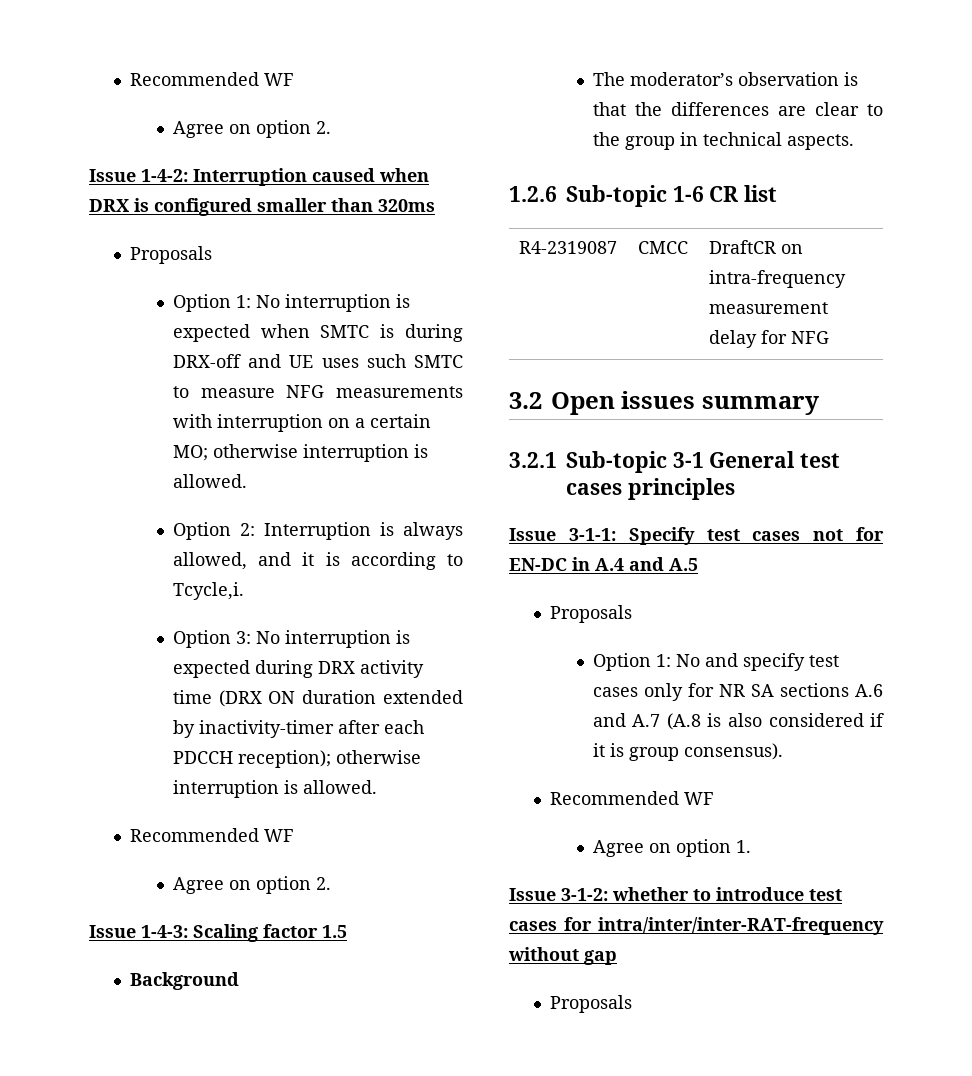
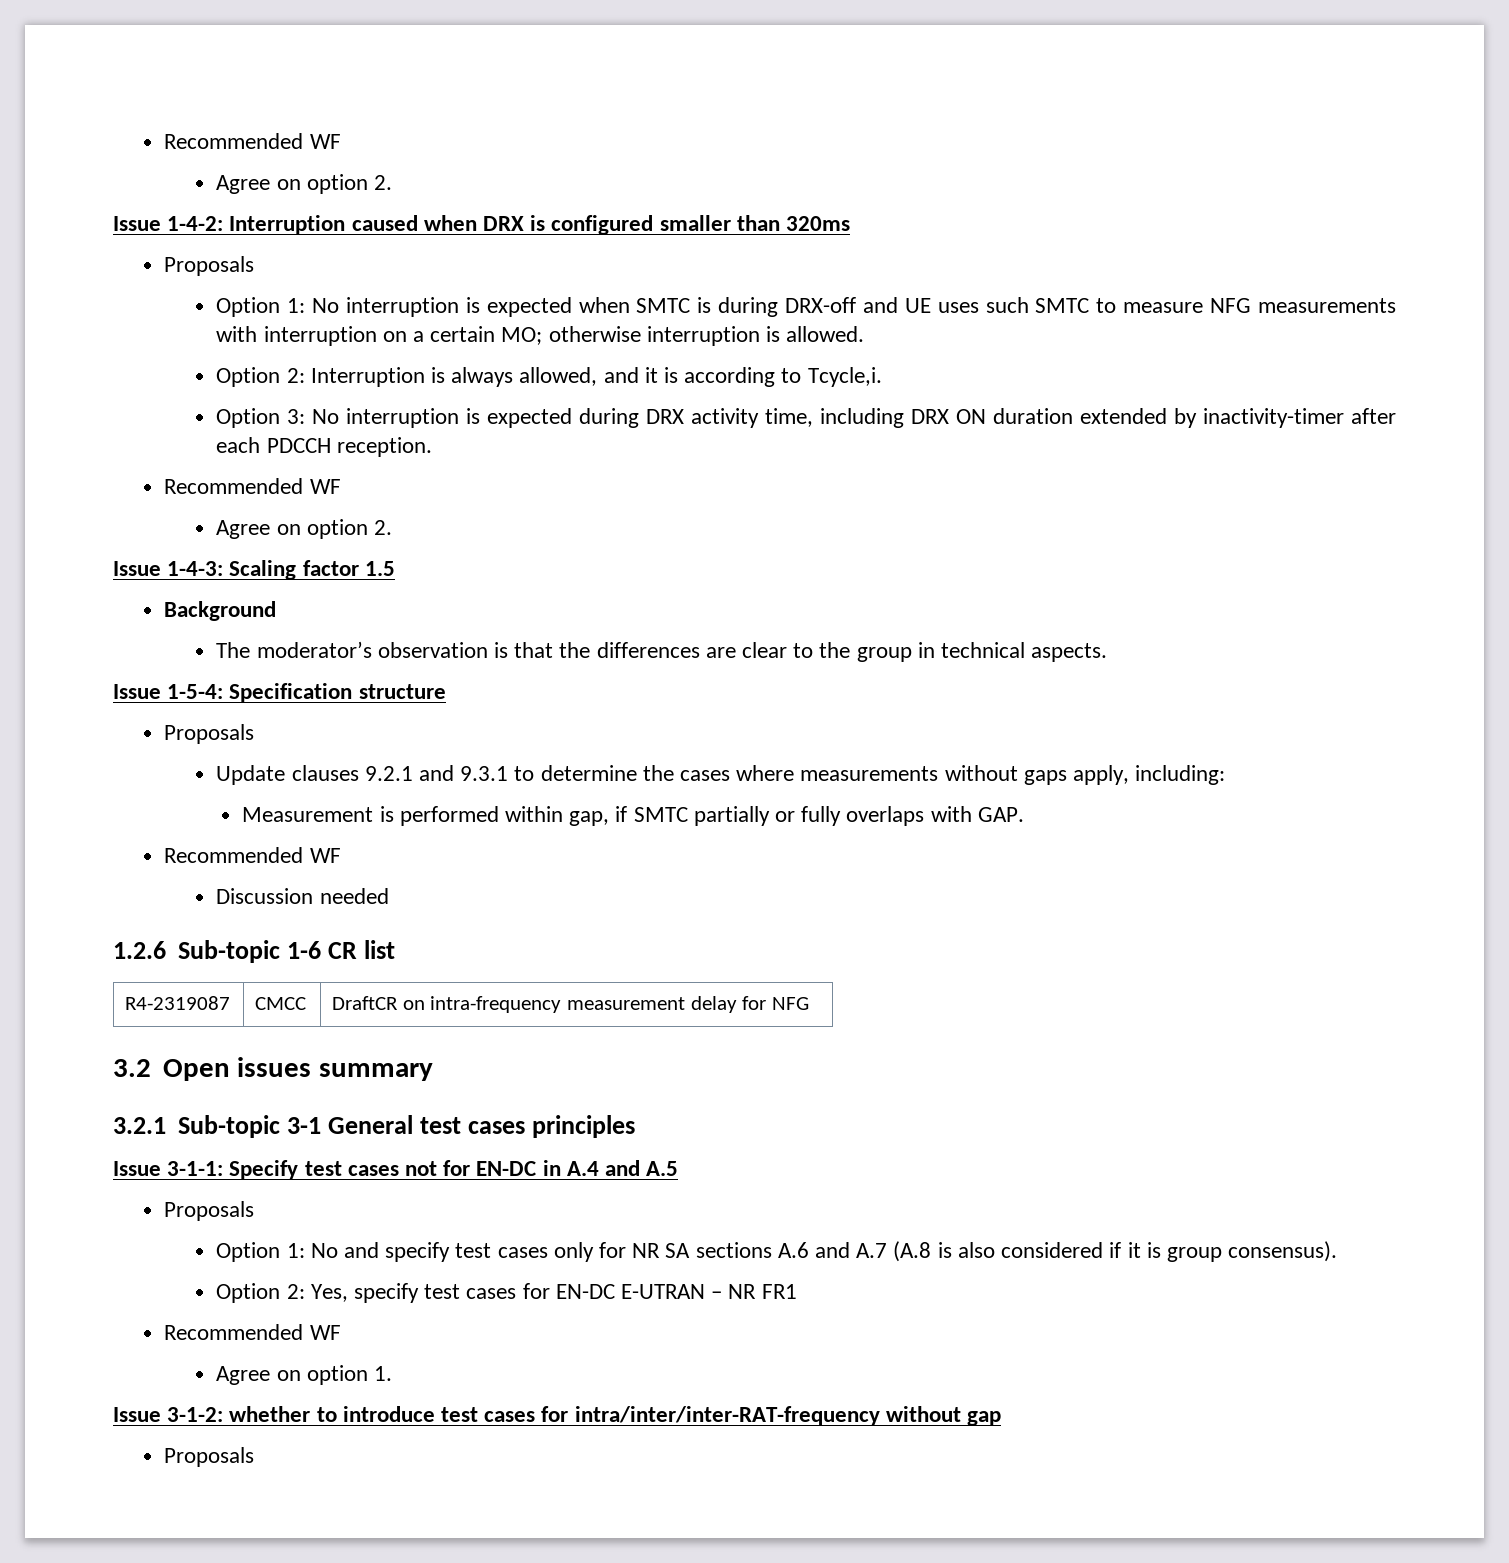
- Option 3: No interruption is expected during DRX activity time (DRX ON duration extended by inactivity-timer after each PDCCH reception); otherwise interruption is allowed.
+ Option 3: No interruption is expected during DRX activity time, including DRX ON duration extended by inactivity-timer after each PDCCH reception.
+ Issue 1-5-4: Specification structure
+ Proposals
+ Update clauses 9.2.1 and 9.3.1 to determine the cases where measurements without gaps apply, including:
+ Measurement is performed within gap, if SMTC partially or fully overlaps with GAP.
+ Recommended WF
+ Discussion needed
+ Option 2: Yes, specify test cases for EN-DC E-UTRAN – NR FR1

